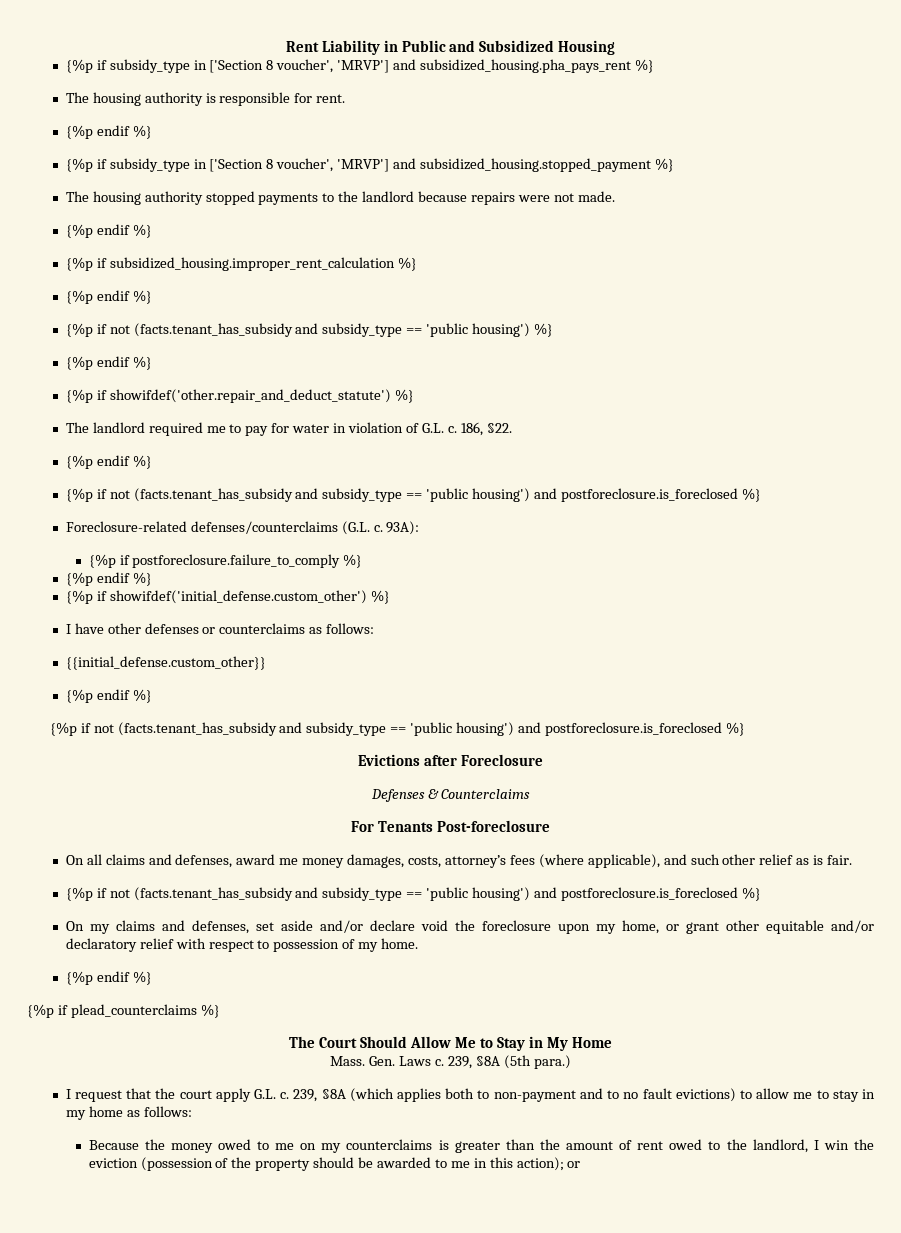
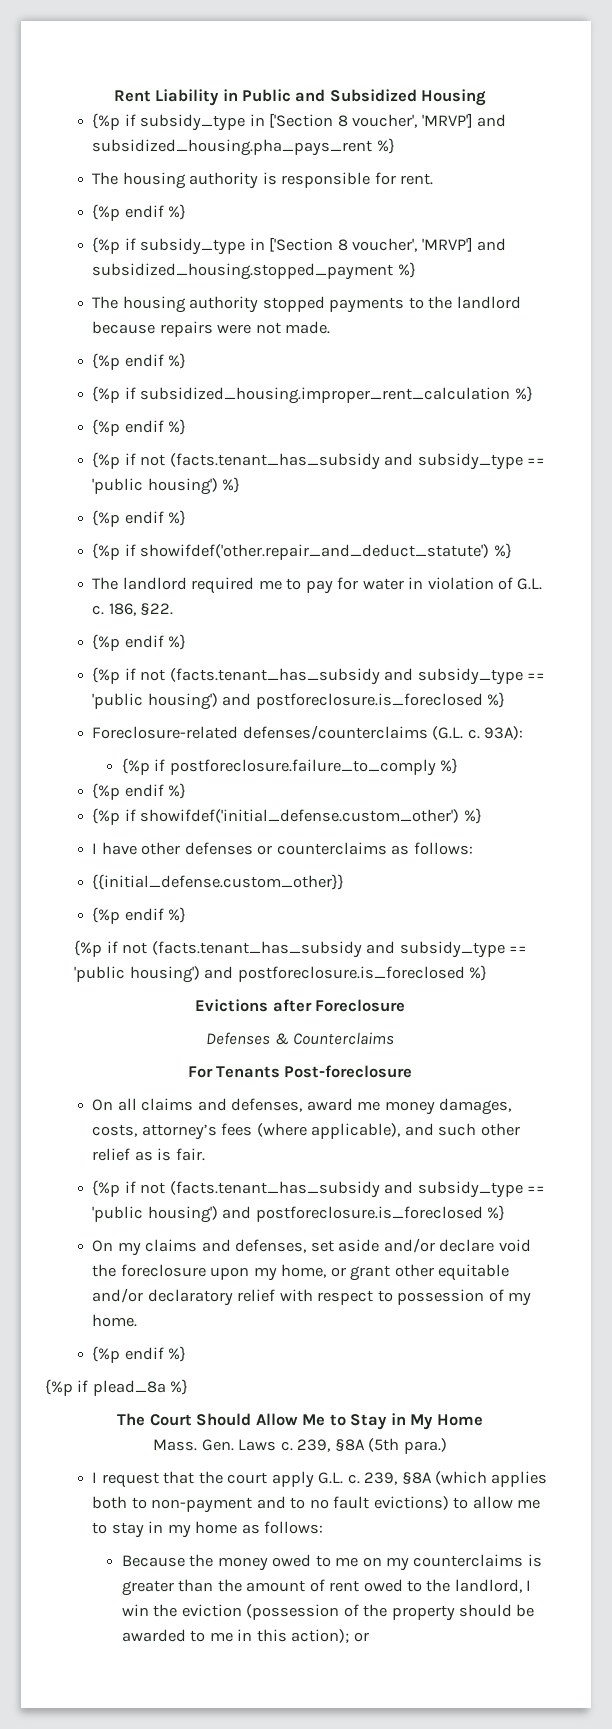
- {%p if plead_counterclaims %}
+ {%p if plead_8a %}

